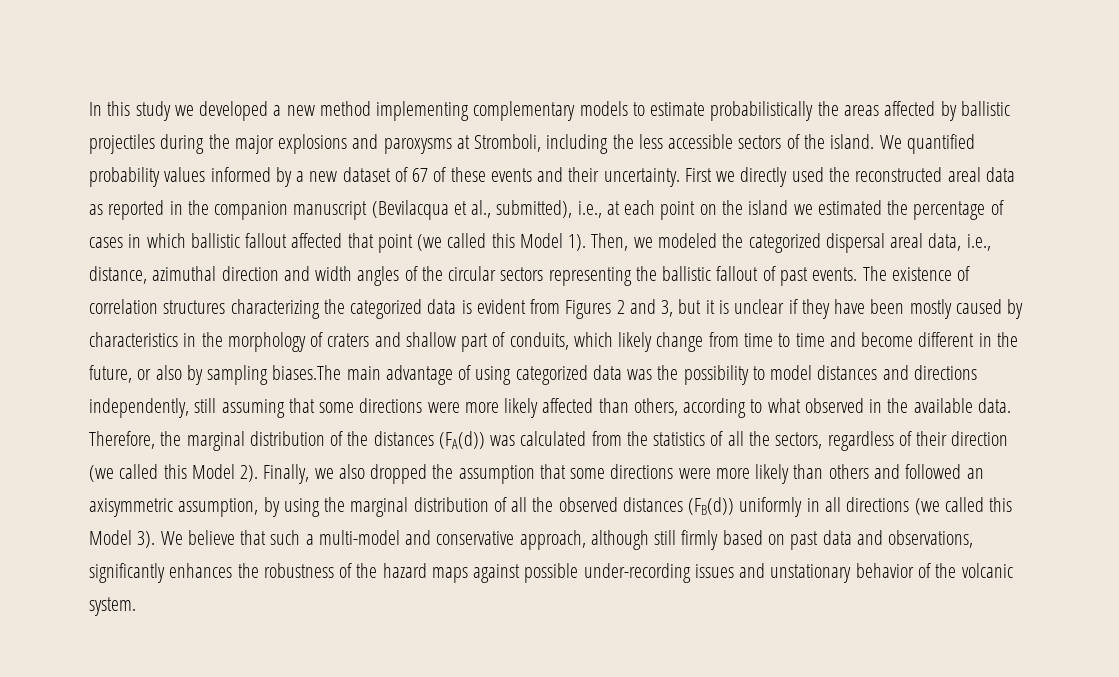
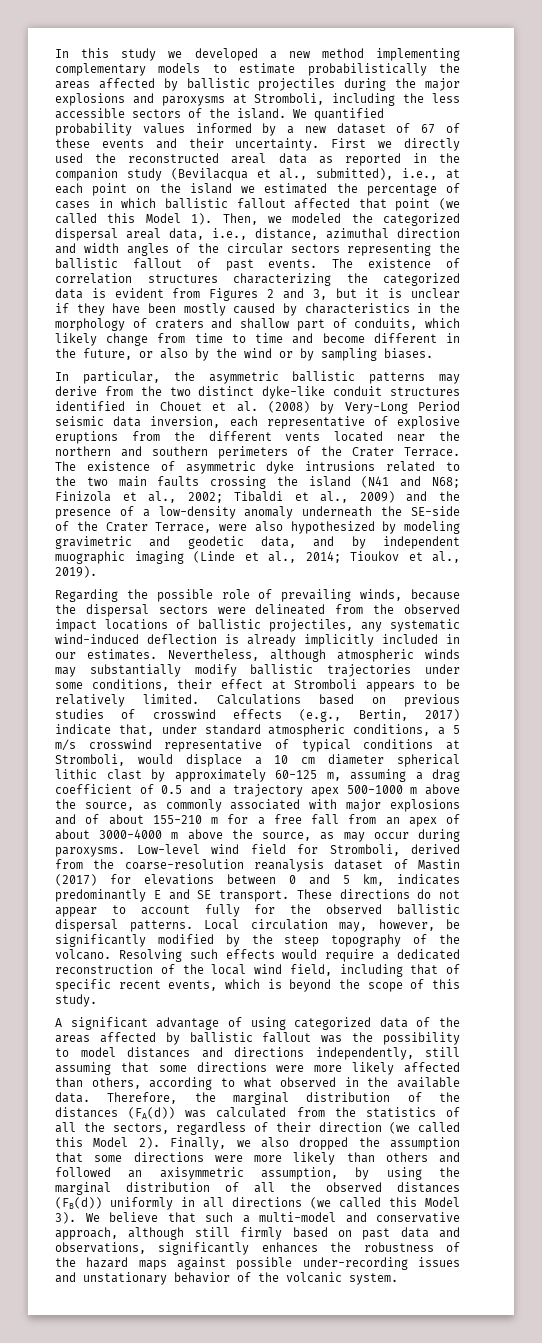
- First we directly used the reconstructed areal data as reported in the companion manuscript (Bevilacqua et al., submitted), i.e., at each point on the island we estimated the percentage of cases in which ballistic fallout affected that point (we called this Model 1).
+ First we directly used the reconstructed areal data as reported in the companion study (Bevilacqua et al., submitted), i.e., at each point on the island we estimated the percentage of cases in which ballistic fallout affected that point (we called this Model 1).
- The existence of correlation structures characterizing the categorized data is evident from Figures 2 and 3, but it is unclear if they have been mostly caused by characteristics in the morphology of craters and shallow part of conduits, which likely change from time to time and become different in the future, or also by sampling biases.The main advantage of using categorized data was the possibility to model distances and directions independently, still assuming that some directions were more likely affected than others, according to what observed in the available data.
+ The existence of correlation structures characterizing the categorized data is evident from Figures 2 and 3, but it is unclear if they have been mostly caused by characteristics in the morphology of craters and shallow part of conduits, which likely change from time to time and become different in the future, or also by the wind or by sampling biases.
+ In particular, the asymmetric ballistic patterns may derive from the two distinct dyke-like conduit structures identified in Chouet et al. (2008) by Very-Long Period seismic data inversion, each representative of explosive eruptions from the different vents located near the northern and southern perimeters of the Crater Terrace. The existence of asymmetric dyke intrusions related to the two main faults crossing the island (N41 and N68; Finizola et al., 2002; Tibaldi et al., 2009) and the presence of a low-density anomaly underneath the SE-side of the Crater Terrace, were also hypothesized by modeling gravimetric and geodetic data, and by independent muographic imaging (Linde et al., 2014; Tioukov et al., 2019).
+ Regarding the possible role of prevailing winds, because the dispersal sectors were delineated from the observed impact locations of ballistic projectiles, any systematic wind-induced deflection is already implicitly included in our estimates. Nevertheless, although atmospheric winds may substantially modify ballistic trajectories under some conditions, their effect at Stromboli appears to be relatively limited. Calculations based on previous studies of crosswind effects (e.g., Bertin, 2017) indicate that, under standard atmospheric conditions, a 5 m/s crosswind representative of typical conditions at Stromboli, would displace a 10 cm diameter spherical lithic clast by approximately 60-125 m, assuming a drag coefficient of 0.5 and a trajectory apex 500-1000 m above the source, as commonly associated with major explosions and of about 155-210 m for a free fall from an apex of about 3000-4000 m above the source, as may occur during paroxysms. Low-level wind field for Stromboli, derived from the coarse-resolution reanalysis dataset of Mastin (2017) for elevations between 0 and 5 km, indicates predominantly E and SE transport. These directions do not appear to account fully for the observed ballistic dispersal patterns. Local circulation may, however, be significantly modified by the steep topography of the volcano. Resolving such effects would require a dedicated reconstruction of the local wind field, including that of specific recent events, which is beyond the scope of this study.
+ A significant advantage of using categorized data of the areas affected by ballistic fallout was the possibility to model distances and directions independently, still assuming that some directions were more likely affected than others, according to what observed in the available data.

